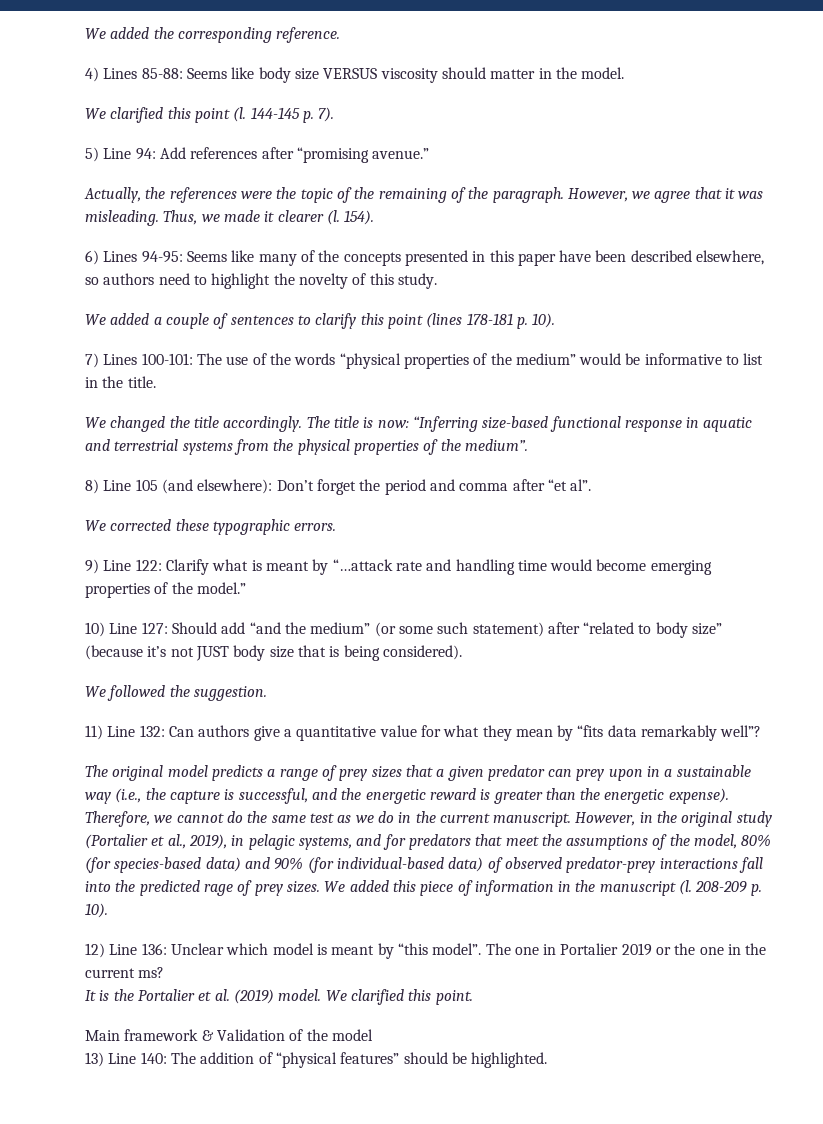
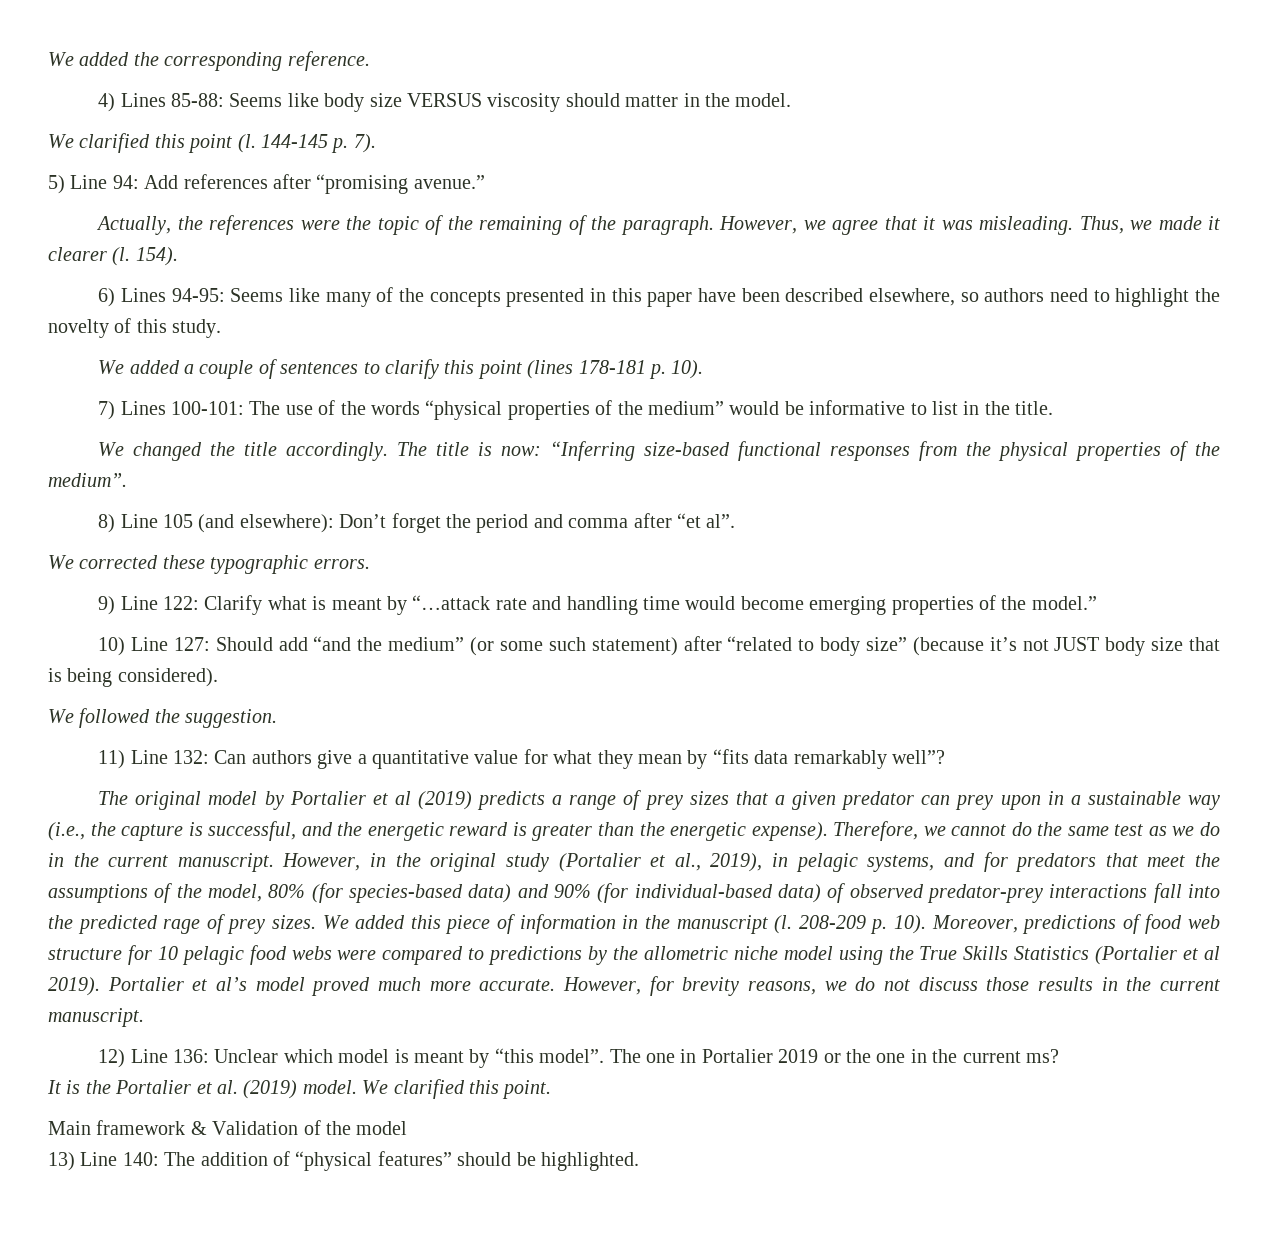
- The title is now: “Inferring size-based functional response in aquatic and terrestrial systems from the physical properties of the medium”.
+ The title is now: “Inferring size-based functional responses from the physical properties of the medium”.
- The original model predicts a range of prey sizes that a given predator can prey upon in a sustainable way (i.e., the capture is successful, and the energetic reward is greater than the energetic expense).
+ The original model by Portalier et al (2019) predicts a range of prey sizes that a given predator can prey upon in a sustainable way (i.e., the capture is successful, and the energetic reward is greater than the energetic expense).
+ Moreover, predictions of food web structure for 10 pelagic food webs were compared to predictions by the allometric niche model using the True Skills Statistics (Portalier et al 2019). Portalier et al’s model proved much more accurate. However, for brevity reasons, we do not discuss those results in the current manuscript.

